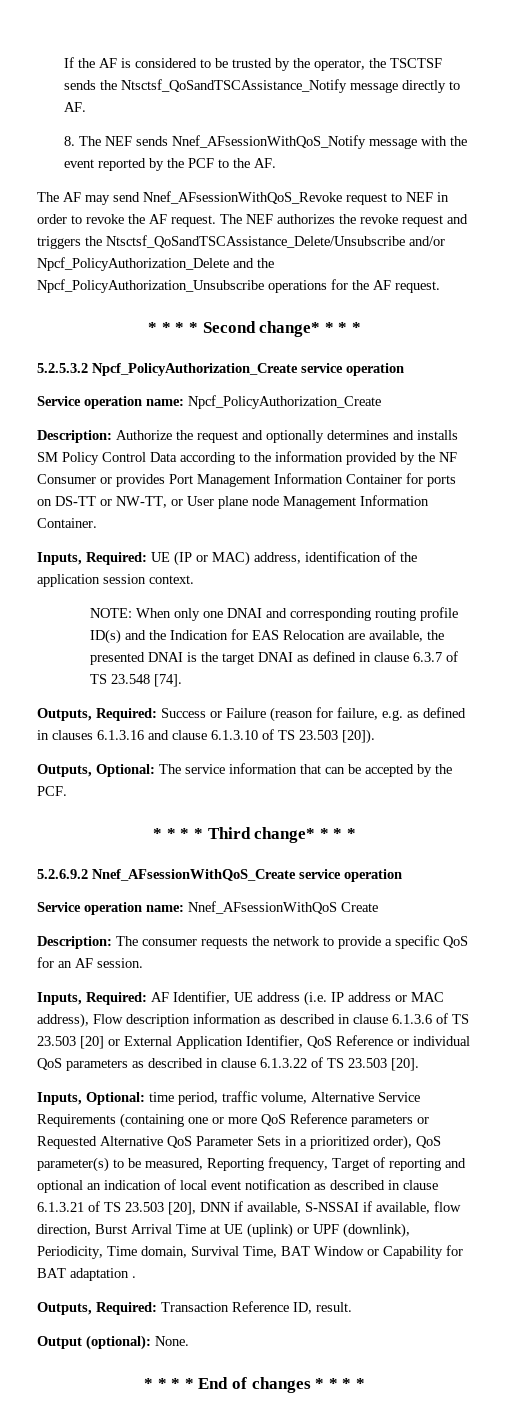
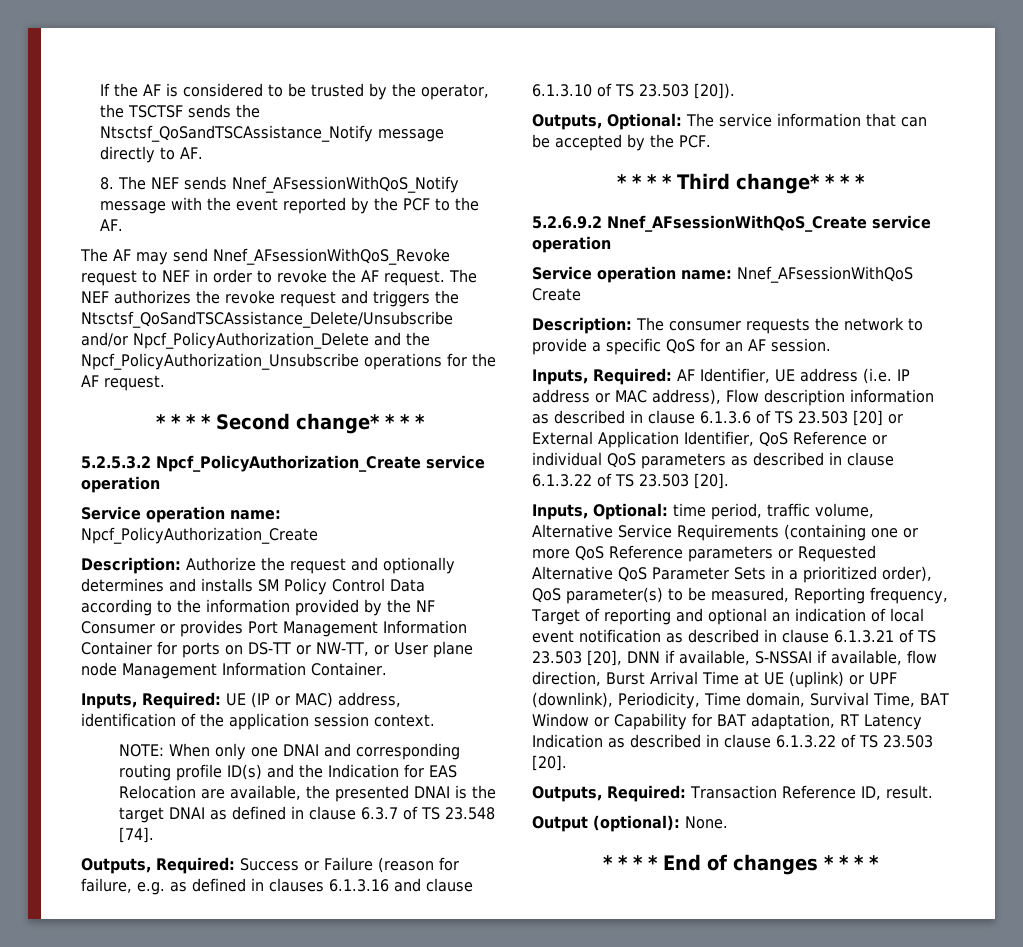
- time period, traffic volume, Alternative Service Requirements (containing one or more QoS Reference parameters or Requested Alternative QoS Parameter Sets in a prioritized order), QoS parameter(s) to be measured, Reporting frequency, Target of reporting and optional an indication of local event notification as described in clause 6.1.3.21 of TS 23.503 [20], DNN if available, S-NSSAI if available, flow direction, Burst Arrival Time at UE (uplink) or UPF (downlink), Periodicity, Time domain, Survival Time, BAT Window or Capability for BAT adaptation .
+ time period, traffic volume, Alternative Service Requirements (containing one or more QoS Reference parameters or Requested Alternative QoS Parameter Sets in a prioritized order), QoS parameter(s) to be measured, Reporting frequency, Target of reporting and optional an indication of local event notification as described in clause 6.1.3.21 of TS 23.503 [20], DNN if available, S-NSSAI if available, flow direction, Burst Arrival Time at UE (uplink) or UPF (downlink), Periodicity, Time domain, Survival Time, BAT Window or Capability for BAT adaptation, RT Latency Indication as described in clause 6.1.3.22 of TS 23.503 [20].

